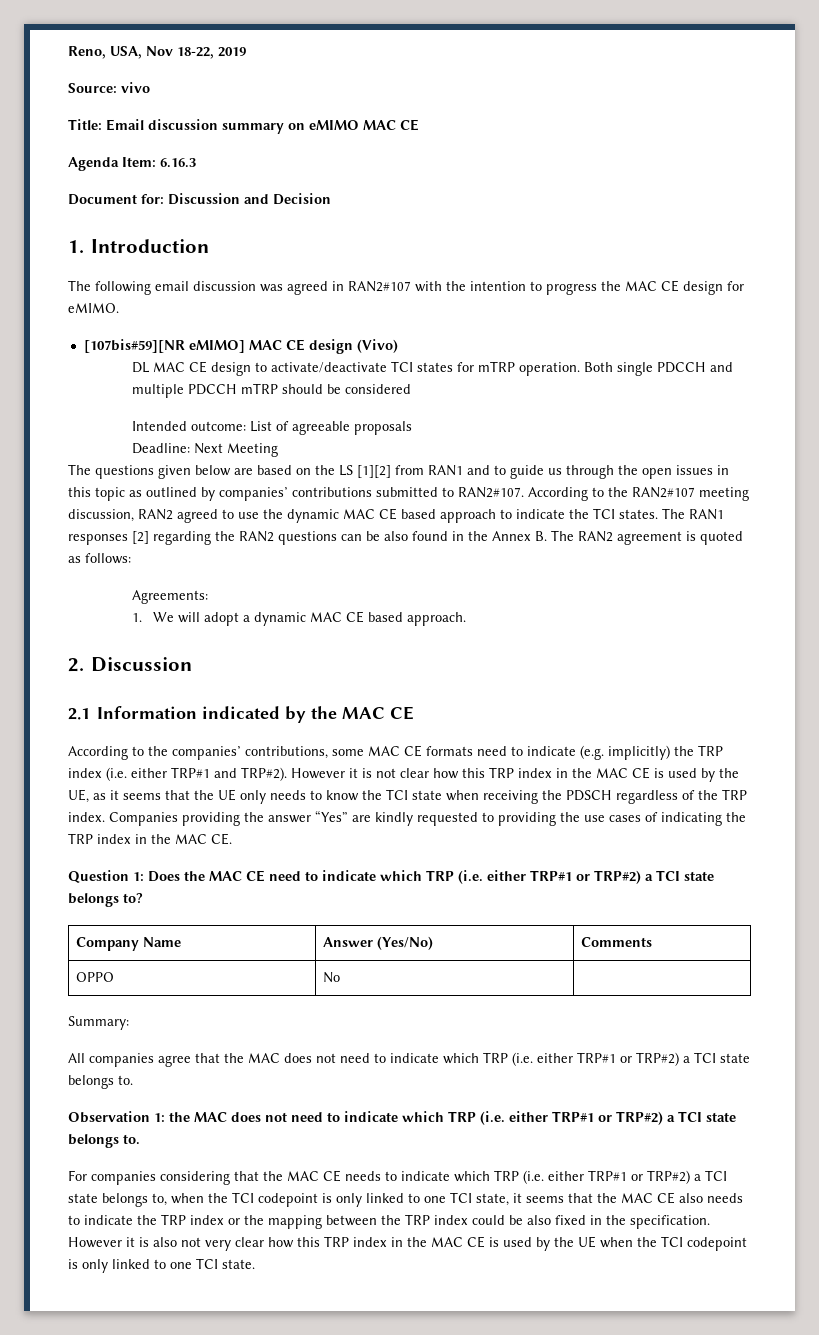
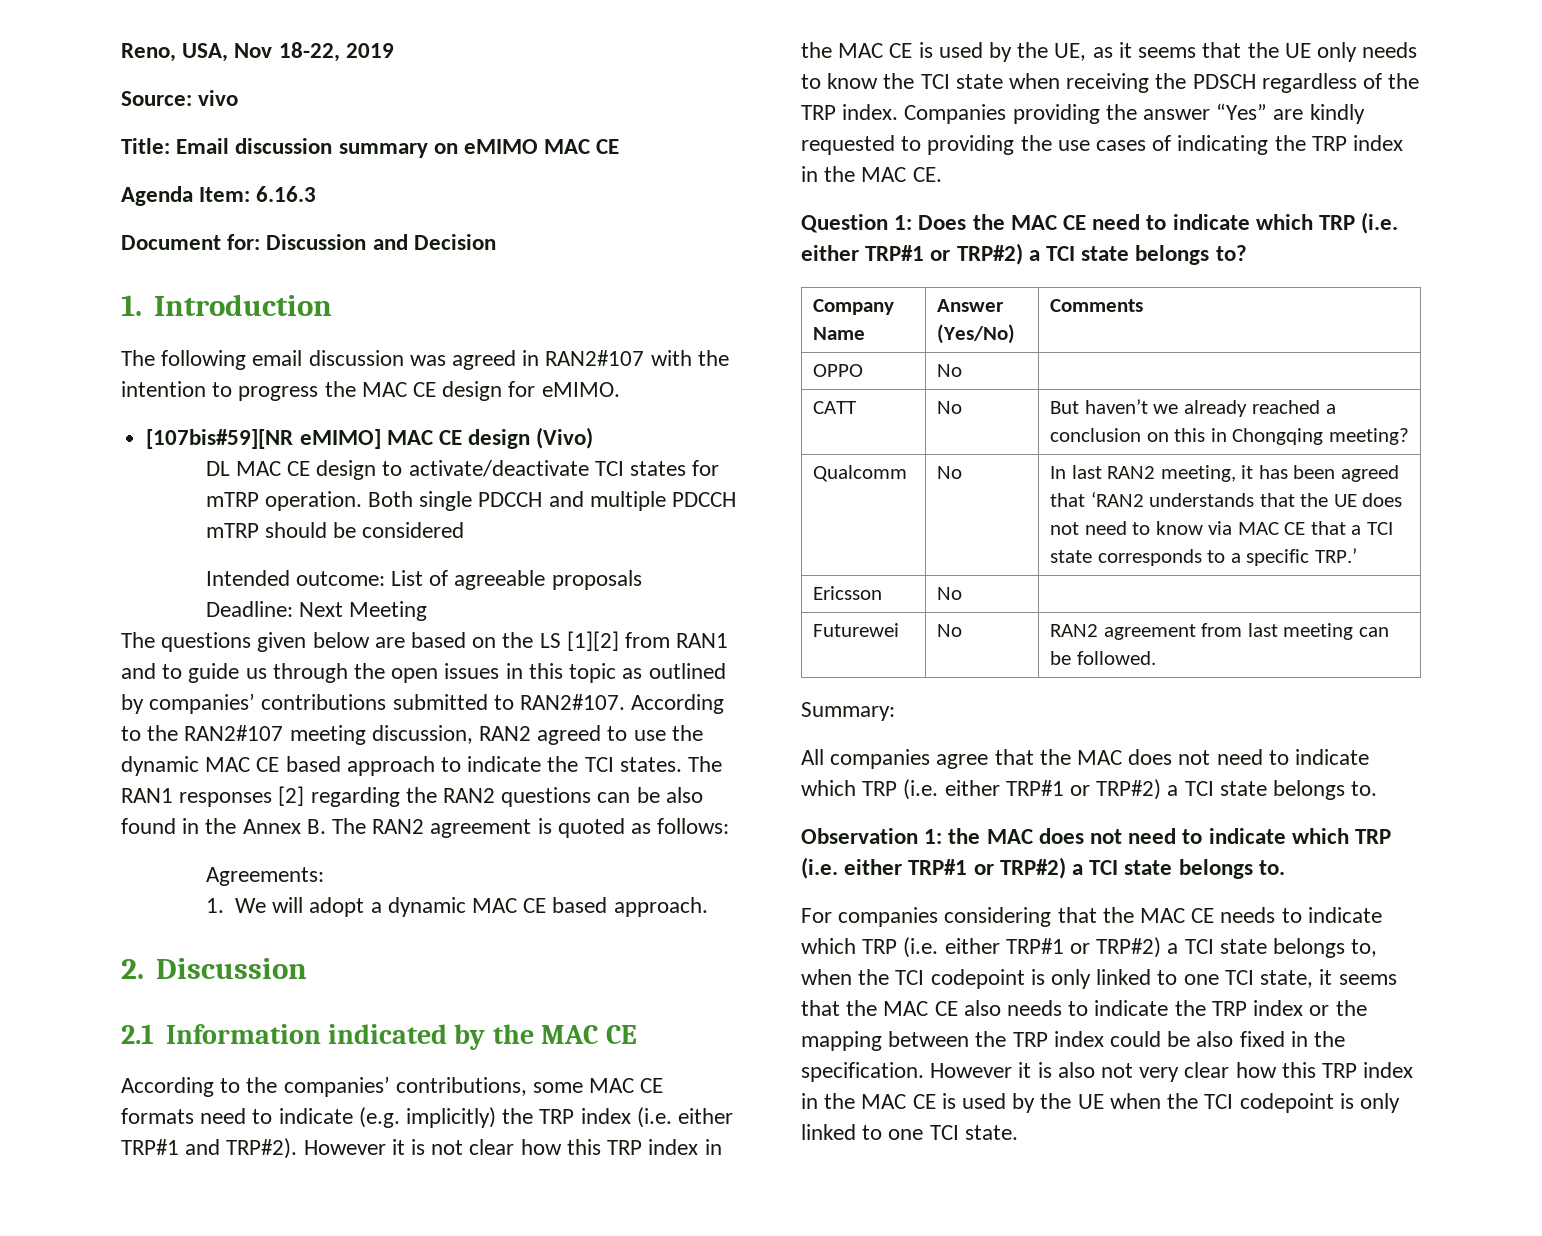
+ CATT | No | But haven’t we already reached a conclusion on this in Chongqing meeting?
+ Qualcomm | No | In last RAN2 meeting, it has been agreed that ‘RAN2 understands that the UE does not need to know via MAC CE that a TCI state corresponds to a specific TRP.’
+ Ericsson | No |
+ Futurewei | No | RAN2 agreement from last meeting can be followed.

